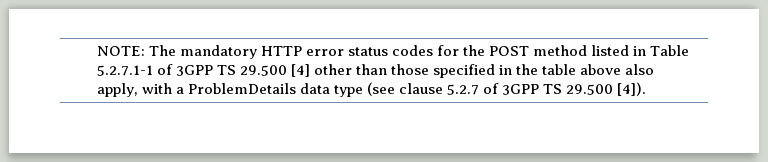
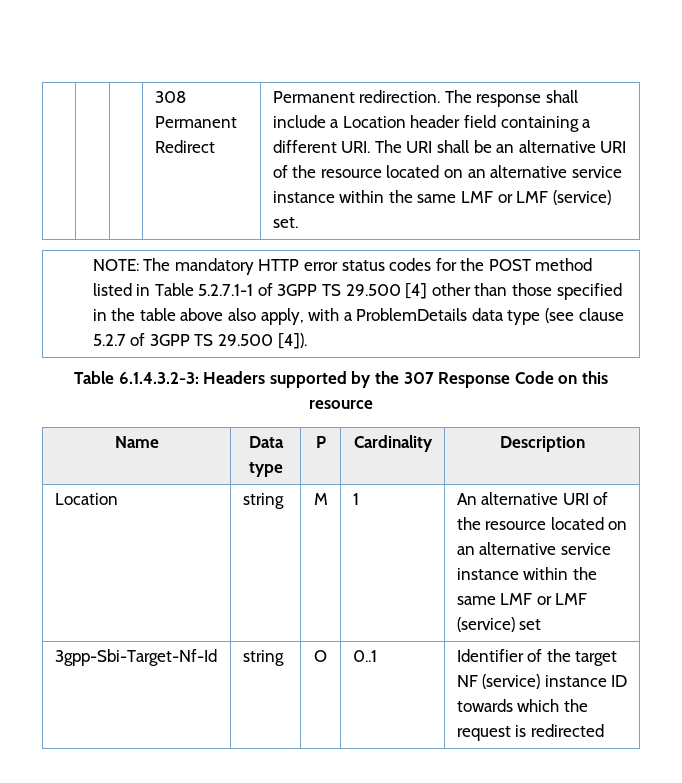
+ 308 Permanent Redirect | Permanent redirection. The response shall include a Location header field containing a different URI. The URI shall be an alternative URI of the resource located on an alternative service instance within the same LMF or LMF (service) set.
+ Table 6.1.4.3.2-3: Headers supported by the 307 Response Code on this resource
+ Name | Data type | P | Cardinality | Description
+ Location | string | M | 1 | An alternative URI of the resource located on an alternative service instance within the same LMF or LMF (service) set
+ 3gpp-Sbi-Target-Nf-Id | string | O | 0..1 | Identifier of the target NF (service) instance ID towards which the request is redirected

